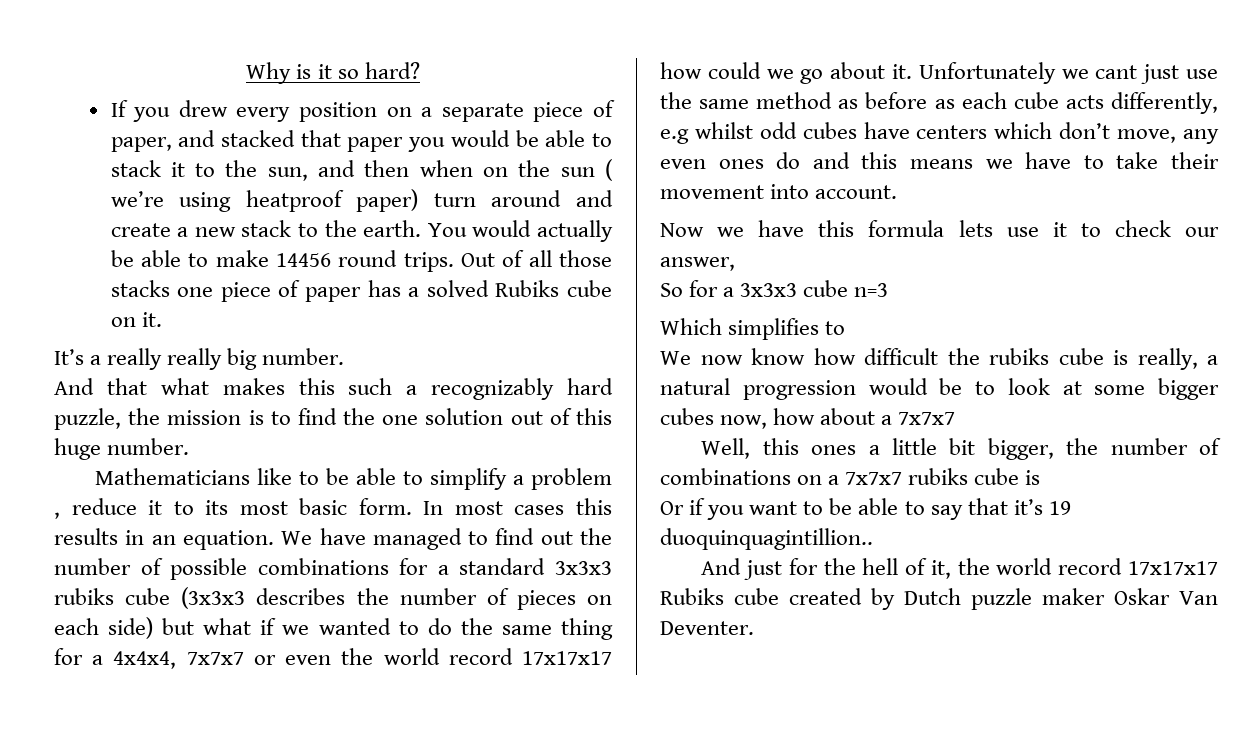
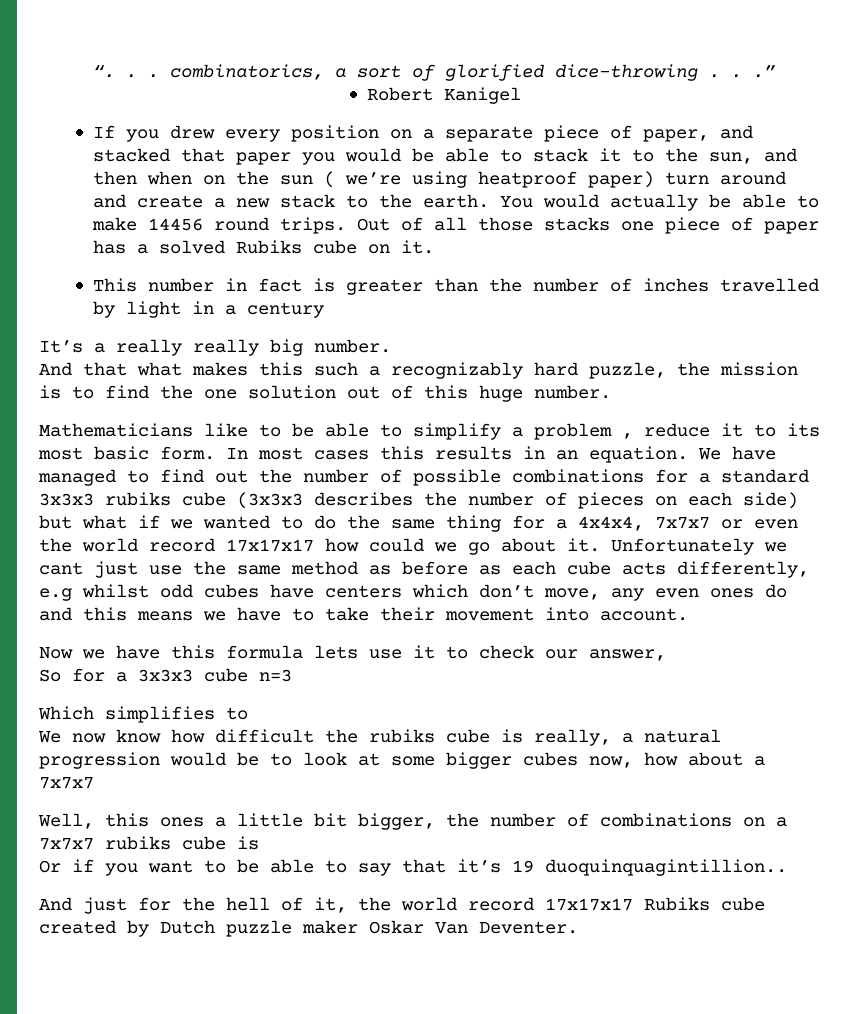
- Why is it so hard?
+ “. . . combinatorics, a sort of glorified dice-throwing . . .”
+ Robert Kanigel
+ This number in fact is greater than the number of inches travelled by light in a century

